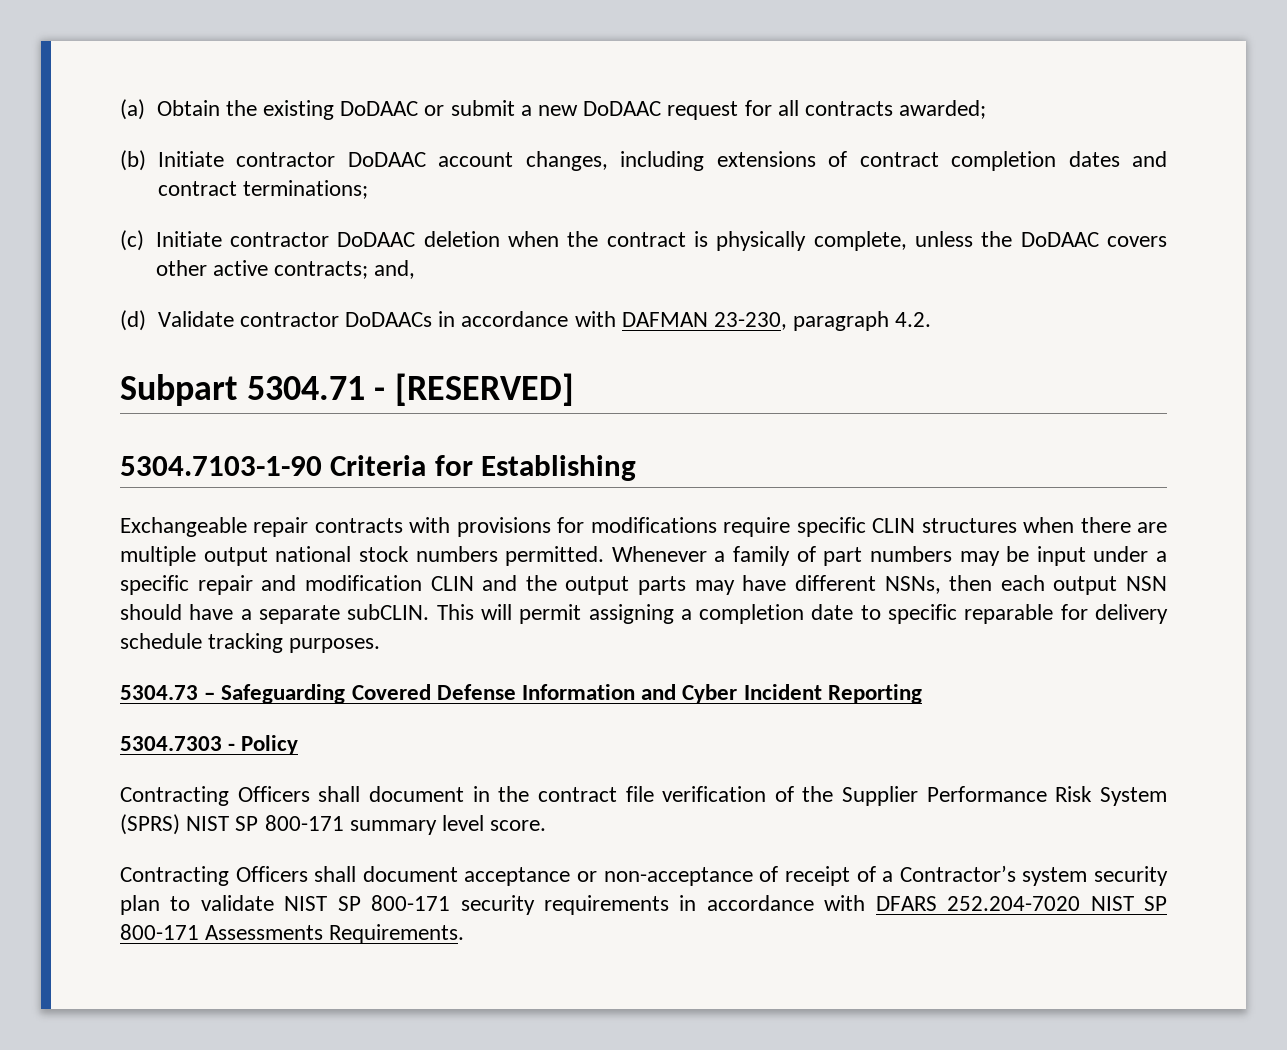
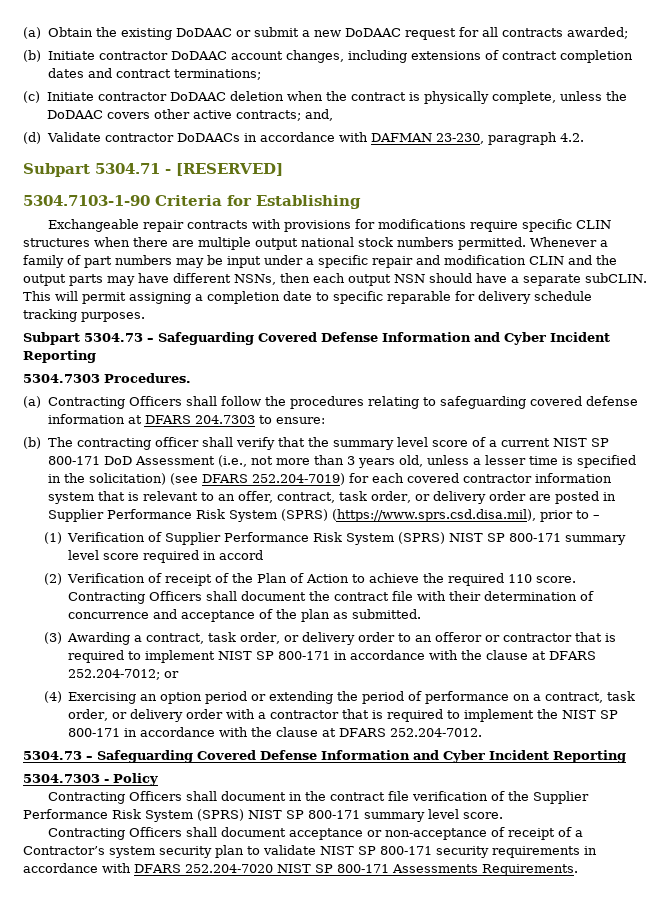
+ Subpart 5304.73 – Safeguarding Covered Defense Information and Cyber Incident Reporting
+ 5304.7303 Procedures.
+ (a) Contracting Officers shall follow the procedures relating to safeguarding covered defense information at DFARS 204.7303 to ensure:
+ (b) The contracting officer shall verify that the summary level score of a current NIST SP 800-171 DoD Assessment (i.e., not more than 3 years old, unless a lesser time is specified in the solicitation) (see DFARS 252.204-7019) for each covered contractor information system that is relevant to an offer, contract, task order, or delivery order are posted in Supplier Performance Risk System (SPRS) (https://www.sprs.csd.disa.mil), prior to –
+ (1) Verification of Supplier Performance Risk System (SPRS) NIST SP 800-171 summary level score required in accord
+ (2) Verification of receipt of the Plan of Action to achieve the required 110 score. Contracting Officers shall document the contract file with their determination of concurrence and acceptance of the plan as submitted.
+ (3) Awarding a contract, task order, or delivery order to an offeror or contractor that is required to implement NIST SP 800-171 in accordance with the clause at DFARS 252.204-7012; or
+ (4) Exercising an option period or extending the period of performance on a contract, task order, or delivery order with a contractor that is required to implement the NIST SP 800-171 in accordance with the clause at DFARS 252.204-7012.

